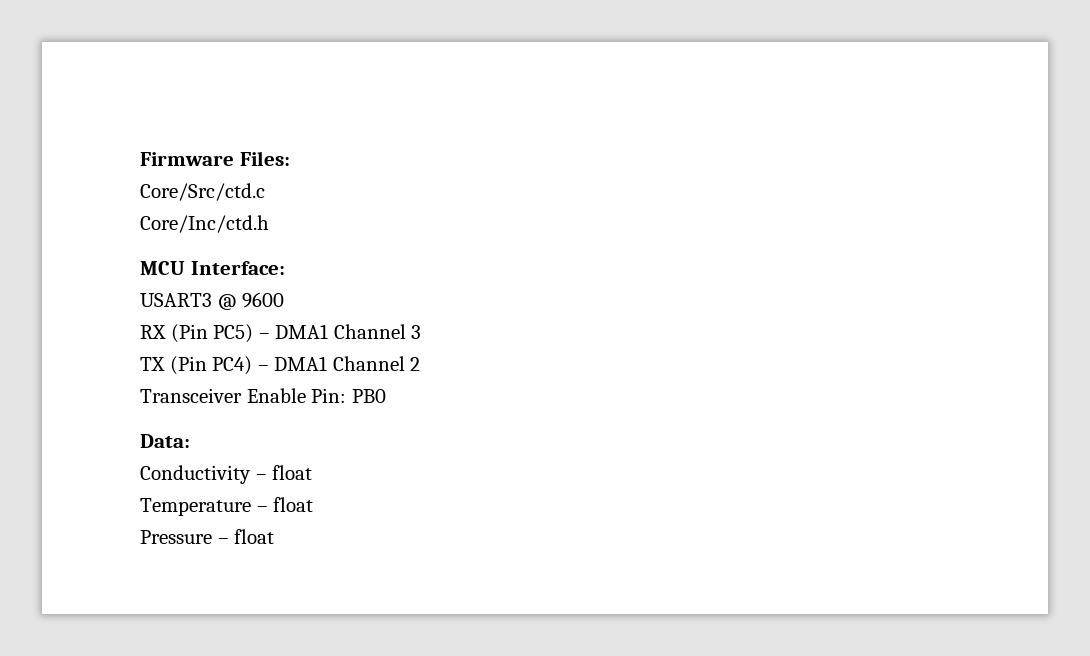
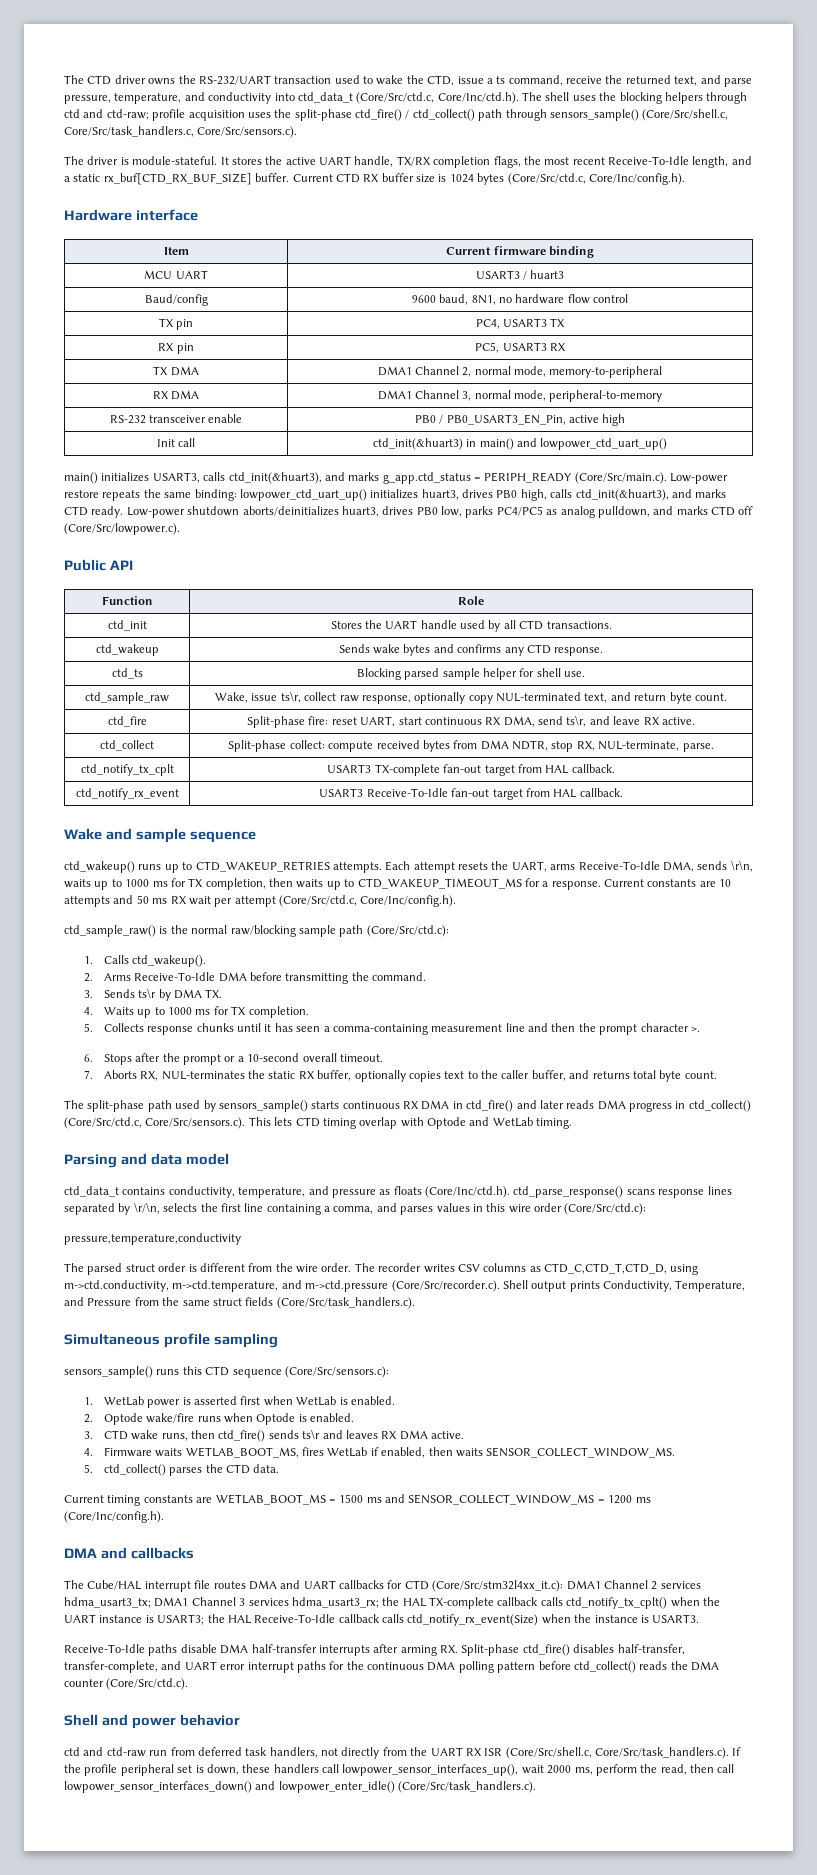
- Firmware Files:
- Core/Src/ctd.c
- Core/Inc/ctd.h
- MCU Interface:
- USART3 @ 9600
- RX (Pin PC5) – DMA1 Channel 3
- TX (Pin PC4) – DMA1 Channel 2
- Transceiver Enable Pin: PB0
- Data:
- Conductivity – float
- Temperature – float
- Pressure – float
+ The CTD driver owns the RS-232/UART transaction used to wake the CTD, issue a ts command, receive the returned text, and parse pressure, temperature, and conductivity into ctd_data_t (Core/Src/ctd.c, Core/Inc/ctd.h). The shell uses the blocking helpers through ctd and ctd-raw; profile acquisition uses the split-phase ctd_fire() / ctd_collect() path through sensors_sample() (Core/Src/shell.c, Core/Src/task_handlers.c, Core/Src/sensors.c).
+ The driver is module-stateful. It stores the active UART handle, TX/RX completion flags, the most recent Receive-To-Idle length, and a static rx_buf[CTD_RX_BUF_SIZE] buffer. Current CTD RX buffer size is 1024 bytes (Core/Src/ctd.c, Core/Inc/config.h).
+ Hardware interface
+ Item | Current firmware binding
+ MCU UART | USART3 / huart3
+ Baud/config | 9600 baud, 8N1, no hardware flow control
+ TX pin | PC4, USART3 TX
+ RX pin | PC5, USART3 RX
+ TX DMA | DMA1 Channel 2, normal mode, memory-to-peripheral
+ RX DMA | DMA1 Channel 3, normal mode, peripheral-to-memory
+ RS-232 transceiver enable | PB0 / PB0_USART3_EN_Pin, active high
+ Init call | ctd_init(&huart3) in main() and lowpower_ctd_uart_up()
+ main() initializes USART3, calls ctd_init(&huart3), and marks g_app.ctd_status = PERIPH_READY (Core/Src/main.c). Low-power restore repeats the same binding: lowpower_ctd_uart_up() initializes huart3, drives PB0 high, calls ctd_init(&huart3), and marks CTD ready. Low-power shutdown aborts/deinitializes huart3, drives PB0 low, parks PC4/PC5 as analog pulldown, and marks CTD off (Core/Src/lowpower.c).
+ Public API
+ Function | Role
+ ctd_init | Stores the UART handle used by all CTD transactions.
+ ctd_wakeup | Sends wake bytes and confirms any CTD response.
+ ctd_ts | Blocking parsed sample helper for shell use.
+ ctd_sample_raw | Wake, issue ts\r, collect raw response, optionally copy NUL-terminated text, and return byte count.
+ ctd_fire | Split-phase fire: reset UART, start continuous RX DMA, send ts\r, and leave RX active.
+ ctd_collect | Split-phase collect: compute received bytes from DMA NDTR, stop RX, NUL-terminate, parse.
+ ctd_notify_tx_cplt | USART3 TX-complete fan-out target from HAL callback.
+ ctd_notify_rx_event | USART3 Receive-To-Idle fan-out target from HAL callback.
+ Wake and sample sequence
+ ctd_wakeup() runs up to CTD_WAKEUP_RETRIES attempts. Each attempt resets the UART, arms Receive-To-Idle DMA, sends \r\n, waits up to 1000 ms for TX completion, then waits up to CTD_WAKEUP_TIMEOUT_MS for a response. Current constants are 10 attempts and 50 ms RX wait per attempt (Core/Src/ctd.c, Core/Inc/config.h).
+ ctd_sample_raw() is the normal raw/blocking sample path (Core/Src/ctd.c):
+ 1. Calls ctd_wakeup().
+ 2. Arms Receive-To-Idle DMA before transmitting the command.
+ 3. Sends ts\r by DMA TX.
+ 4. Waits up to 1000 ms for TX completion.
+ 5. Collects response chunks until it has seen a comma-containing measurement line and then the prompt character >.
+ 6. Stops after the prompt or a 10-second overall timeout.
+ 7. Aborts RX, NUL-terminates the static RX buffer, optionally copies text to the caller buffer, and returns total byte count.
+ The split-phase path used by sensors_sample() starts continuous RX DMA in ctd_fire() and later reads DMA progress in ctd_collect() (Core/Src/ctd.c, Core/Src/sensors.c). This lets CTD timing overlap with Optode and WetLab timing.
+ Parsing and data model
+ ctd_data_t contains conductivity, temperature, and pressure as floats (Core/Inc/ctd.h). ctd_parse_response() scans response lines separated by \r/\n, selects the first line containing a comma, and parses values in this wire order (Core/Src/ctd.c):
+ pressure,temperature,conductivity
+ The parsed struct order is different from the wire order. The recorder writes CSV columns as CTD_C,CTD_T,CTD_D, using m->ctd.conductivity, m->ctd.temperature, and m->ctd.pressure (Core/Src/recorder.c). Shell output prints Conductivity, Temperature, and Pressure from the same struct fields (Core/Src/task_handlers.c).
+ Simultaneous profile sampling
+ sensors_sample() runs this CTD sequence (Core/Src/sensors.c):
+ 1. WetLab power is asserted first when WetLab is enabled.
+ 2. Optode wake/fire runs when Optode is enabled.
+ 3. CTD wake runs, then ctd_fire() sends ts\r and leaves RX DMA active.
+ 4. Firmware waits WETLAB_BOOT_MS, fires WetLab if enabled, then waits SENSOR_COLLECT_WINDOW_MS.
+ 5. ctd_collect() parses the CTD data.
+ Current timing constants are WETLAB_BOOT_MS = 1500 ms and SENSOR_COLLECT_WINDOW_MS = 1200 ms (Core/Inc/config.h).
+ DMA and callbacks
+ The Cube/HAL interrupt file routes DMA and UART callbacks for CTD (Core/Src/stm32l4xx_it.c): DMA1 Channel 2 services hdma_usart3_tx; DMA1 Channel 3 services hdma_usart3_rx; the HAL TX-complete callback calls ctd_notify_tx_cplt() when the UART instance is USART3; the HAL Receive-To-Idle callback calls ctd_notify_rx_event(Size) when the instance is USART3.
+ Receive-To-Idle paths disable DMA half-transfer interrupts after arming RX. Split-phase ctd_fire() disables half-transfer, transfer-complete, and UART error interrupt paths for the continuous DMA polling pattern before ctd_collect() reads the DMA counter (Core/Src/ctd.c).
+ Shell and power behavior
+ ctd and ctd-raw run from deferred task handlers, not directly from the UART RX ISR (Core/Src/shell.c, Core/Src/task_handlers.c). If the profile peripheral set is down, these handlers call lowpower_sensor_interfaces_up(), wait 2000 ms, perform the read, then call lowpower_sensor_interfaces_down() and lowpower_enter_idle() (Core/Src/task_handlers.c).

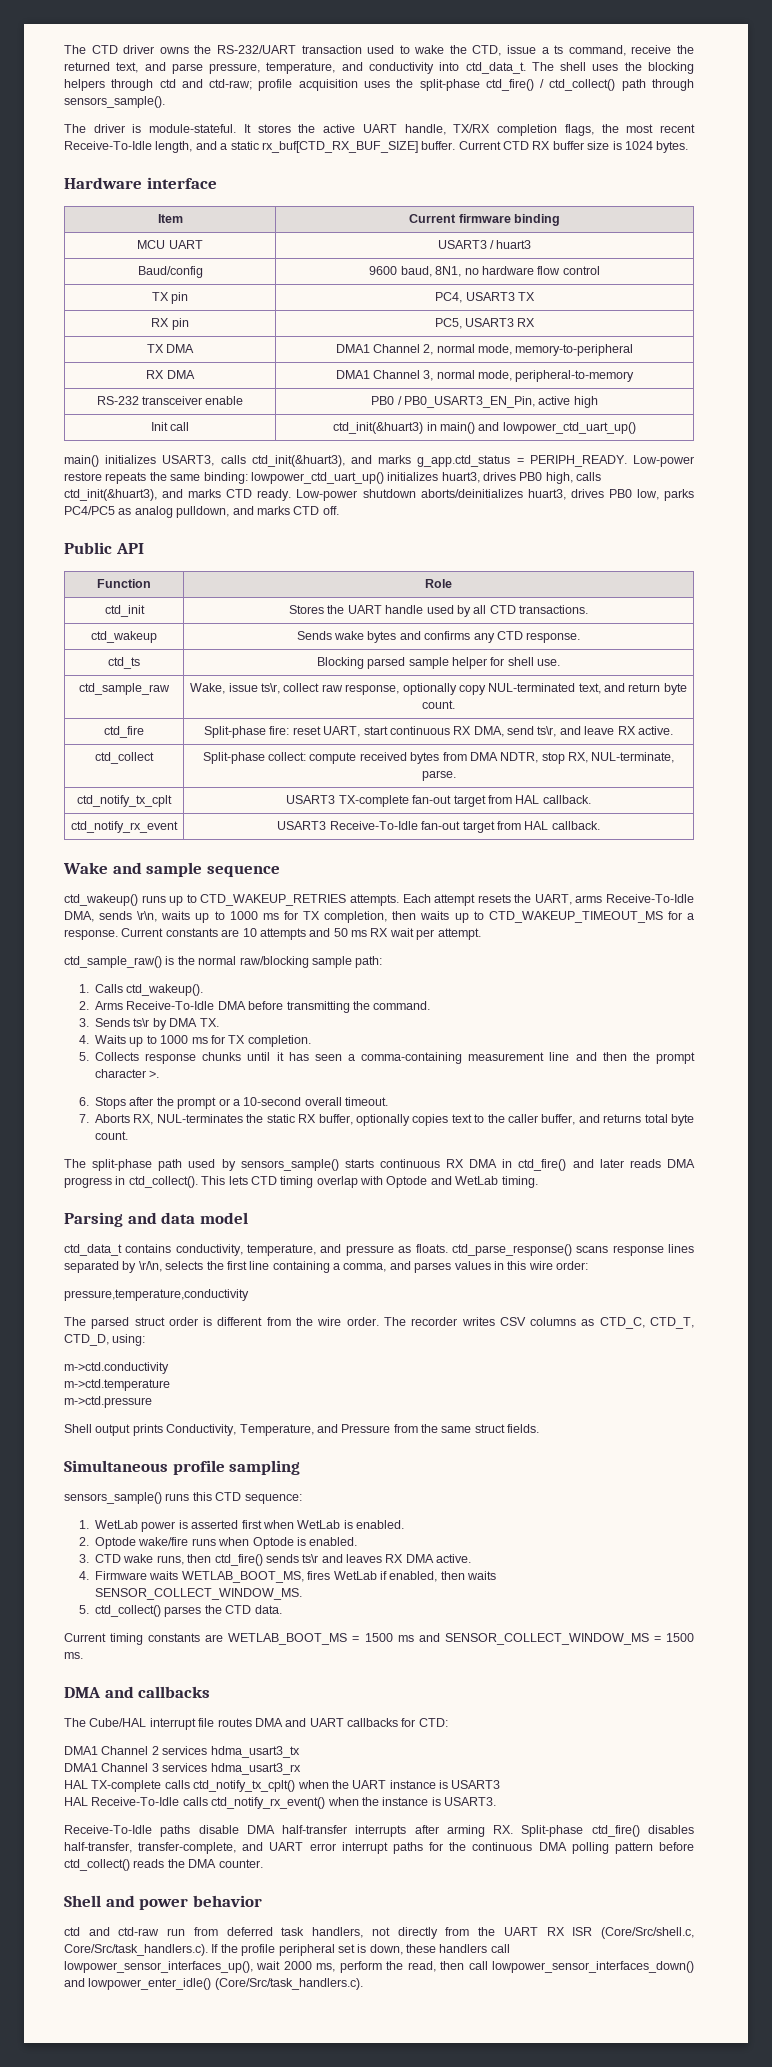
- The CTD driver owns the RS-232/UART transaction used to wake the CTD, issue a ts command, receive the returned text, and parse pressure, temperature, and conductivity into ctd_data_t (Core/Src/ctd.c, Core/Inc/ctd.h). The shell uses the blocking helpers through ctd and ctd-raw; profile acquisition uses the split-phase ctd_fire() / ctd_collect() path through sensors_sample() (Core/Src/shell.c, Core/Src/task_handlers.c, Core/Src/sensors.c).
+ The CTD driver owns the RS-232/UART transaction used to wake the CTD, issue a ts command, receive the returned text, and parse pressure, temperature, and conductivity into ctd_data_t. The shell uses the blocking helpers through ctd and ctd-raw; profile acquisition uses the split-phase ctd_fire() / ctd_collect() path through sensors_sample().
- Current CTD RX buffer size is 1024 bytes (Core/Src/ctd.c, Core/Inc/config.h).
+ Current CTD RX buffer size is 1024 bytes.
- main() initializes USART3, calls ctd_init(&huart3), and marks g_app.ctd_status = PERIPH_READY (Core/Src/main.c). Low-power restore repeats the same binding: lowpower_ctd_uart_up() initializes huart3, drives PB0 high, calls ctd_init(&huart3), and marks CTD ready.
+ main() initializes USART3, calls ctd_init(&huart3), and marks g_app.ctd_status = PERIPH_READY. Low-power restore repeats the same binding: lowpower_ctd_uart_up() initializes huart3, drives PB0 high, calls ctd_init(&huart3), and marks CTD ready.
- Low-power shutdown aborts/deinitializes huart3, drives PB0 low, parks PC4/PC5 as analog pulldown, and marks CTD off (Core/Src/lowpower.c).
+ Low-power shutdown aborts/deinitializes huart3, drives PB0 low, parks PC4/PC5 as analog pulldown, and marks CTD off.
- Current constants are 10 attempts and 50 ms RX wait per attempt (Core/Src/ctd.c, Core/Inc/config.h).
+ Current constants are 10 attempts and 50 ms RX wait per attempt.
- ctd_sample_raw() is the normal raw/blocking sample path (Core/Src/ctd.c):
+ ctd_sample_raw() is the normal raw/blocking sample path:
- The split-phase path used by sensors_sample() starts continuous RX DMA in ctd_fire() and later reads DMA progress in ctd_collect() (Core/Src/ctd.c, Core/Src/sensors.c). This lets CTD timing overlap with Optode and WetLab timing.
+ The split-phase path used by sensors_sample() starts continuous RX DMA in ctd_fire() and later reads DMA progress in ctd_collect(). This lets CTD timing overlap with Optode and WetLab timing.
- ctd_data_t contains conductivity, temperature, and pressure as floats (Core/Inc/ctd.h). ctd_parse_response() scans response lines separated by \r/\n, selects the first line containing a comma, and parses values in this wire order (Core/Src/ctd.c):
+ ctd_data_t contains conductivity, temperature, and pressure as floats. ctd_parse_response() scans response lines separated by \r/\n, selects the first line containing a comma, and parses values in this wire order:
- The recorder writes CSV columns as CTD_C,CTD_T,CTD_D, using m->ctd.conductivity, m->ctd.temperature, and m->ctd.pressure (Core/Src/recorder.c). Shell output prints Conductivity, Temperature, and Pressure from the same struct fields (Core/Src/task_handlers.c).
+ The recorder writes CSV columns as CTD_C, CTD_T, CTD_D, using:
+ m->ctd.conductivity
+ m->ctd.temperature
+ m->ctd.pressure
+ Shell output prints Conductivity, Temperature, and Pressure from the same struct fields.
- sensors_sample() runs this CTD sequence (Core/Src/sensors.c):
+ sensors_sample() runs this CTD sequence:
- Current timing constants are WETLAB_BOOT_MS = 1500 ms and SENSOR_COLLECT_WINDOW_MS = 1200 ms (Core/Inc/config.h).
+ Current timing constants are WETLAB_BOOT_MS = 1500 ms and SENSOR_COLLECT_WINDOW_MS = 1500 ms.
- The Cube/HAL interrupt file routes DMA and UART callbacks for CTD (Core/Src/stm32l4xx_it.c): DMA1 Channel 2 services hdma_usart3_tx; DMA1 Channel 3 services hdma_usart3_rx; the HAL TX-complete callback calls ctd_notify_tx_cplt() when the UART instance is USART3; the HAL Receive-To-Idle callback calls ctd_notify_rx_event(Size) when the instance is USART3.
+ The Cube/HAL interrupt file routes DMA and UART callbacks for CTD:
+ DMA1 Channel 2 services hdma_usart3_tx
+ DMA1 Channel 3 services hdma_usart3_rx
+ HAL TX-complete calls ctd_notify_tx_cplt() when the UART instance is USART3
+ HAL Receive-To-Idle calls ctd_notify_rx_event() when the instance is USART3.
- Receive-To-Idle paths disable DMA half-transfer interrupts after arming RX. Split-phase ctd_fire() disables half-transfer, transfer-complete, and UART error interrupt paths for the continuous DMA polling pattern before ctd_collect() reads the DMA counter (Core/Src/ctd.c).
+ Receive-To-Idle paths disable DMA half-transfer interrupts after arming RX. Split-phase ctd_fire() disables half-transfer, transfer-complete, and UART error interrupt paths for the continuous DMA polling pattern before ctd_collect() reads the DMA counter.

